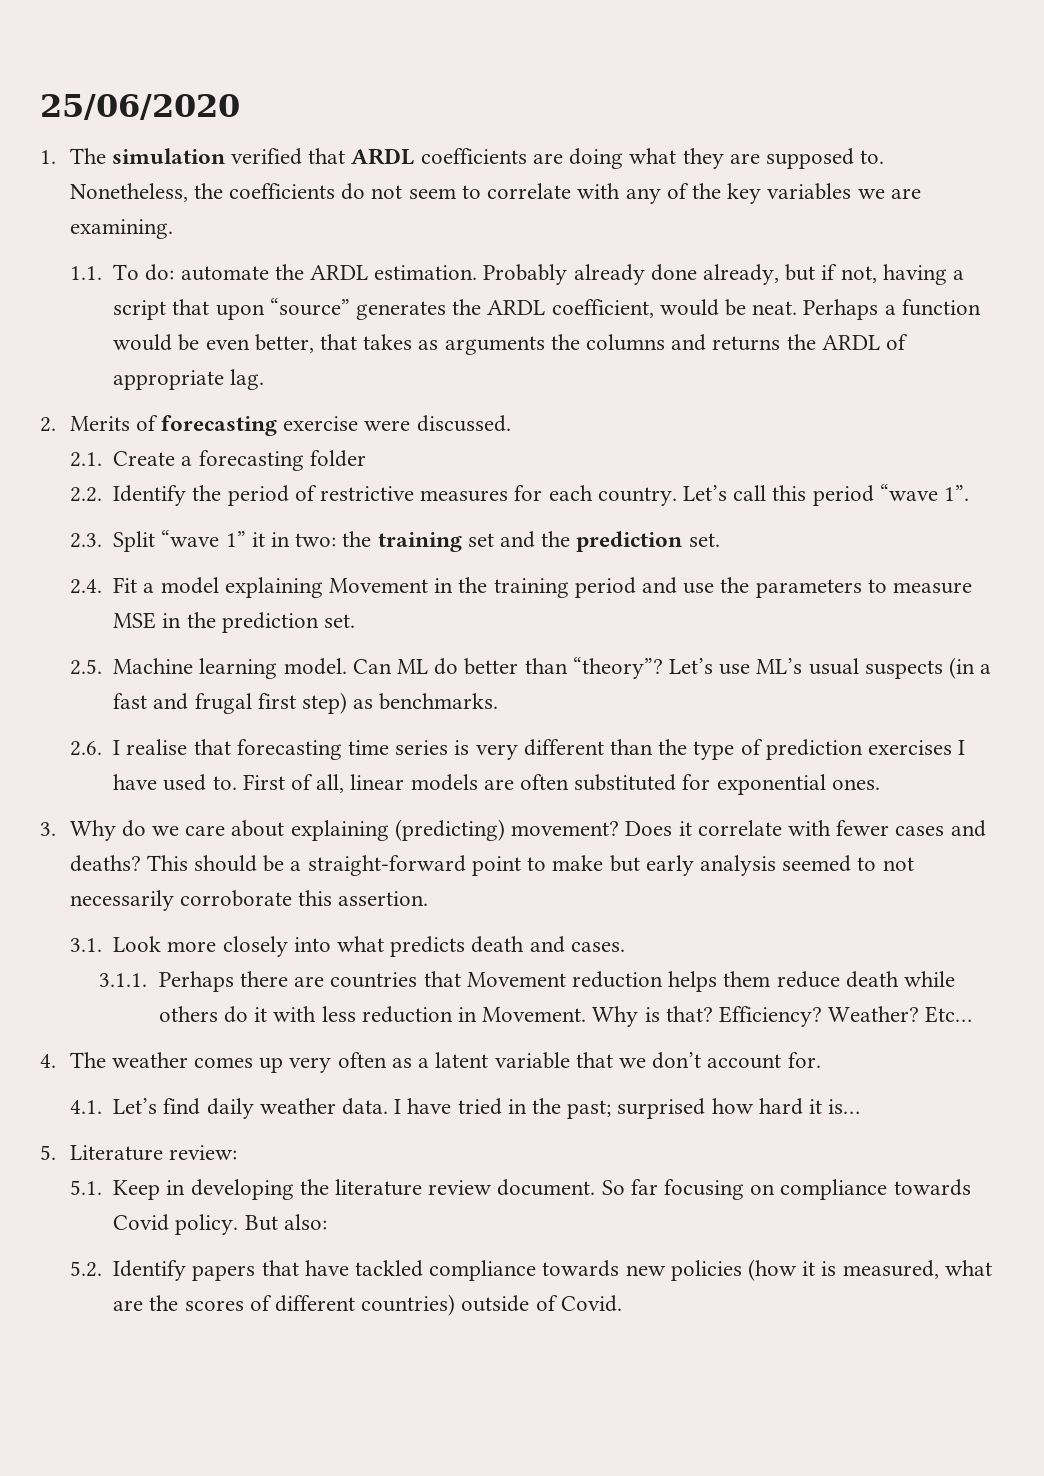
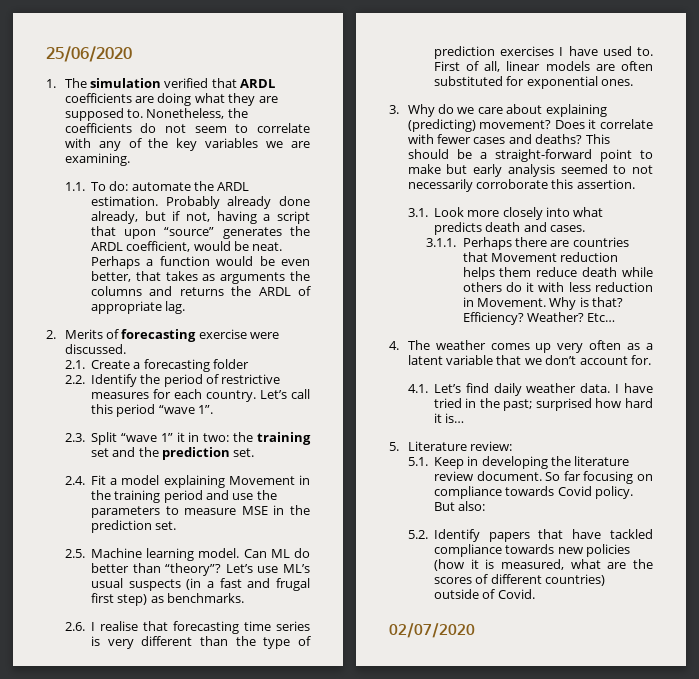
+ 02/07/2020

